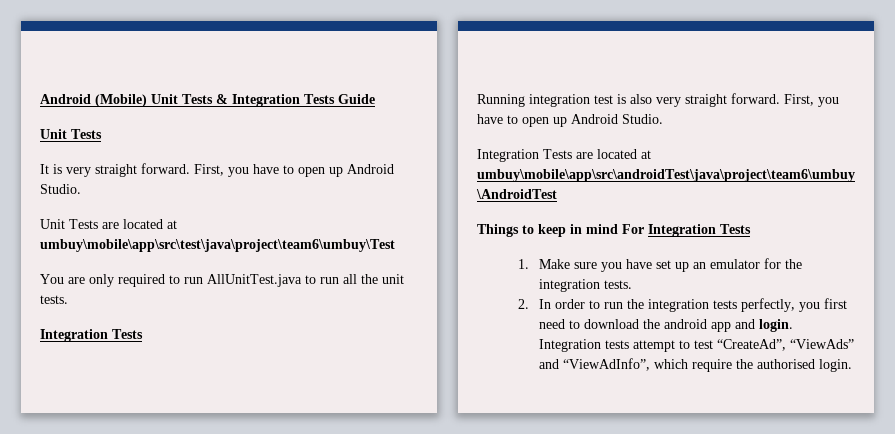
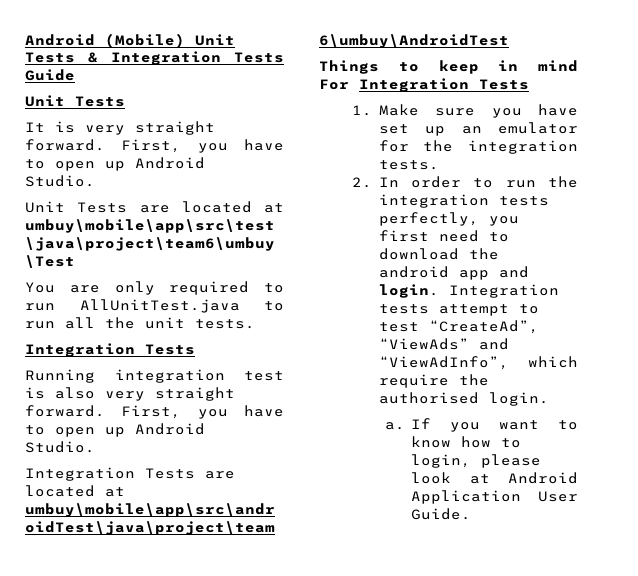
+ a. If you want to know how to login, please look at Android Application User Guide.

